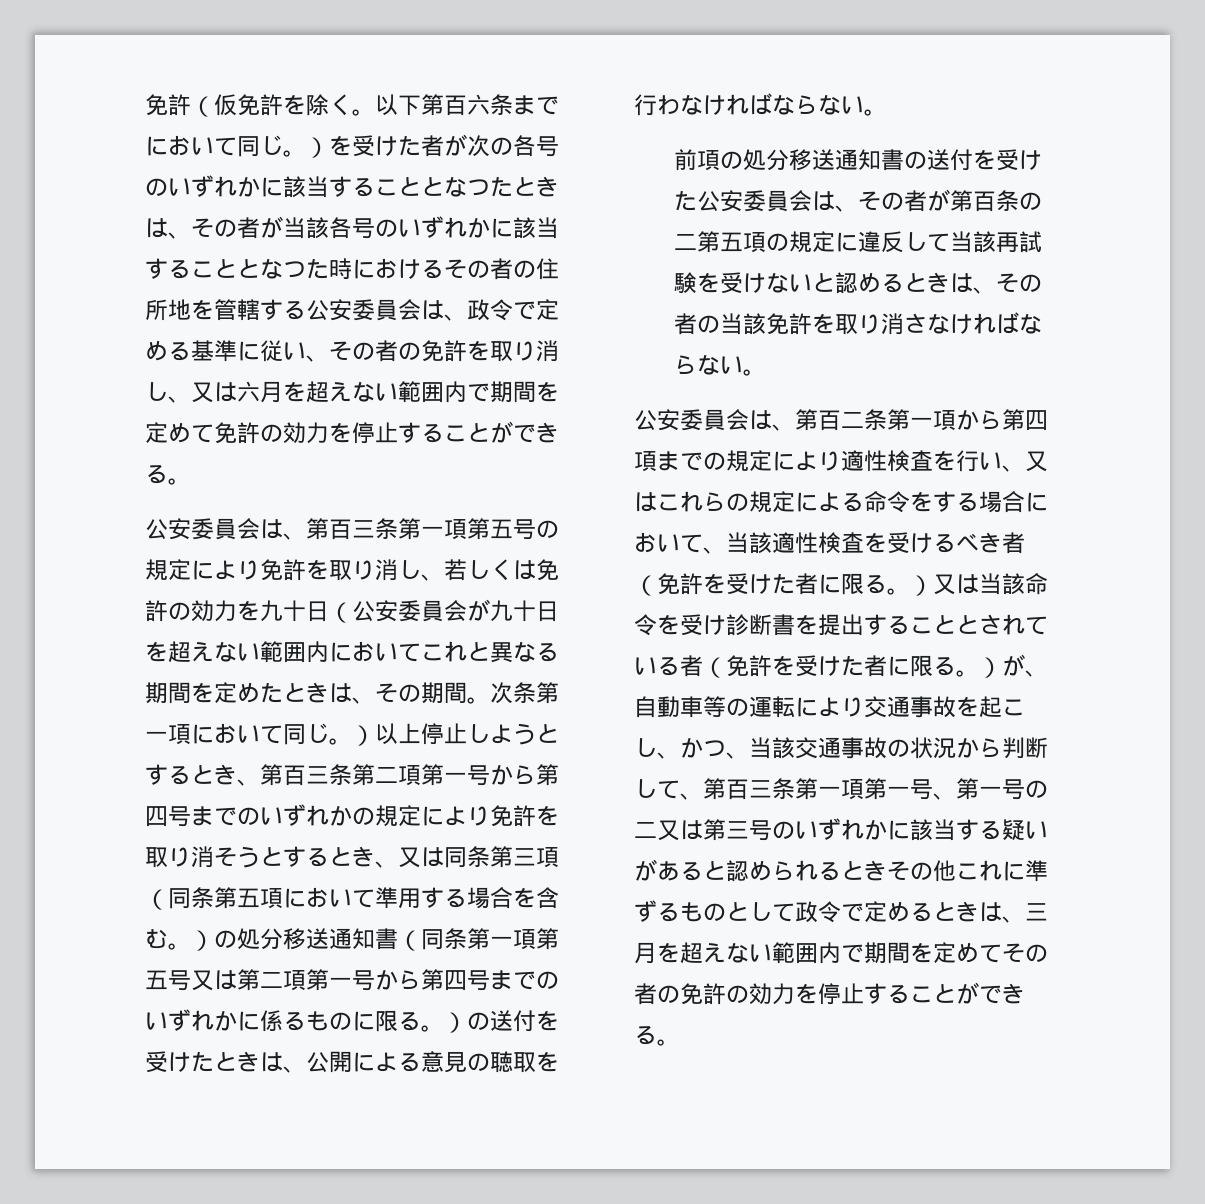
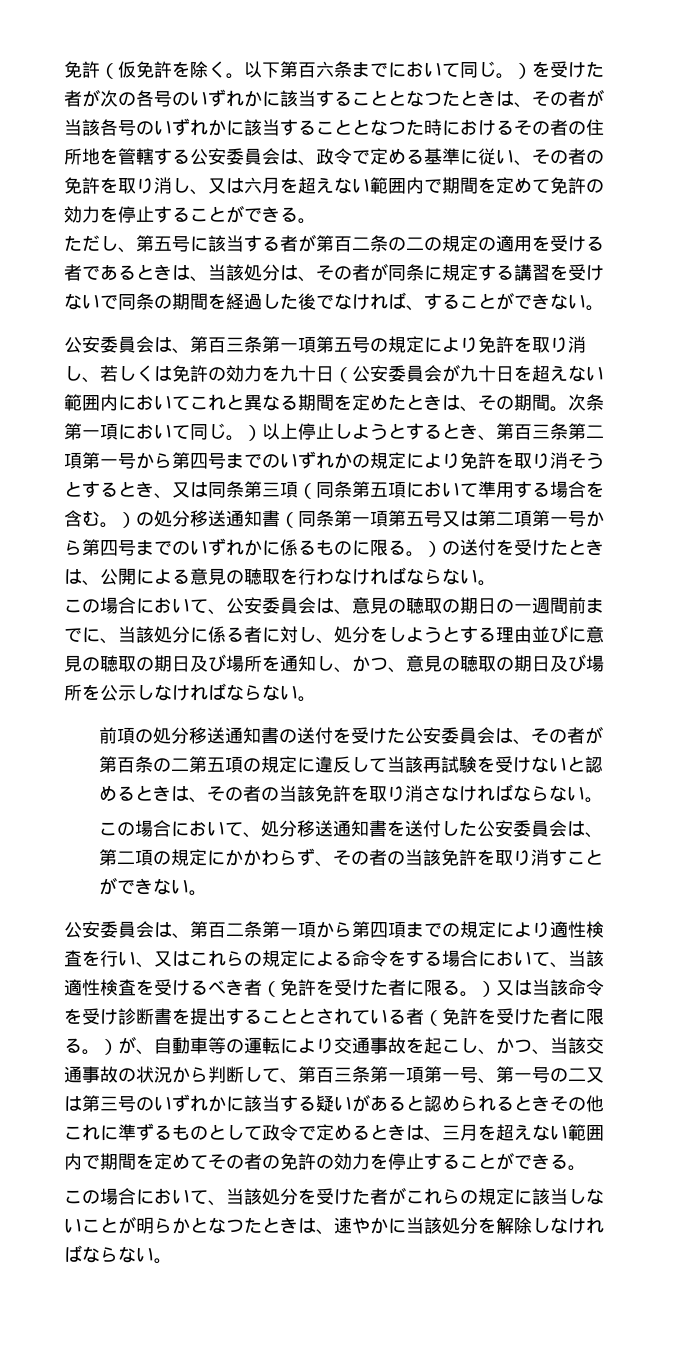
+ ただし、第五号に該当する者が第百二条の二の規定の適用を受ける者であるときは、当該処分は、その者が同条に規定する講習を受けないで同条の期間を経過した後でなければ、することができない。
+ この場合において、公安委員会は、意見の聴取の期日の一週間前までに、当該処分に係る者に対し、処分をしようとする理由並びに意見の聴取の期日及び場所を通知し、かつ、意見の聴取の期日及び場所を公示しなければならない。
+ この場合において、処分移送通知書を送付した公安委員会は、第二項の規定にかかわらず、その者の当該免許を取り消すことができない。
+ この場合において、当該処分を受けた者がこれらの規定に該当しないことが明らかとなつたときは、速やかに当該処分を解除しなければならない。

